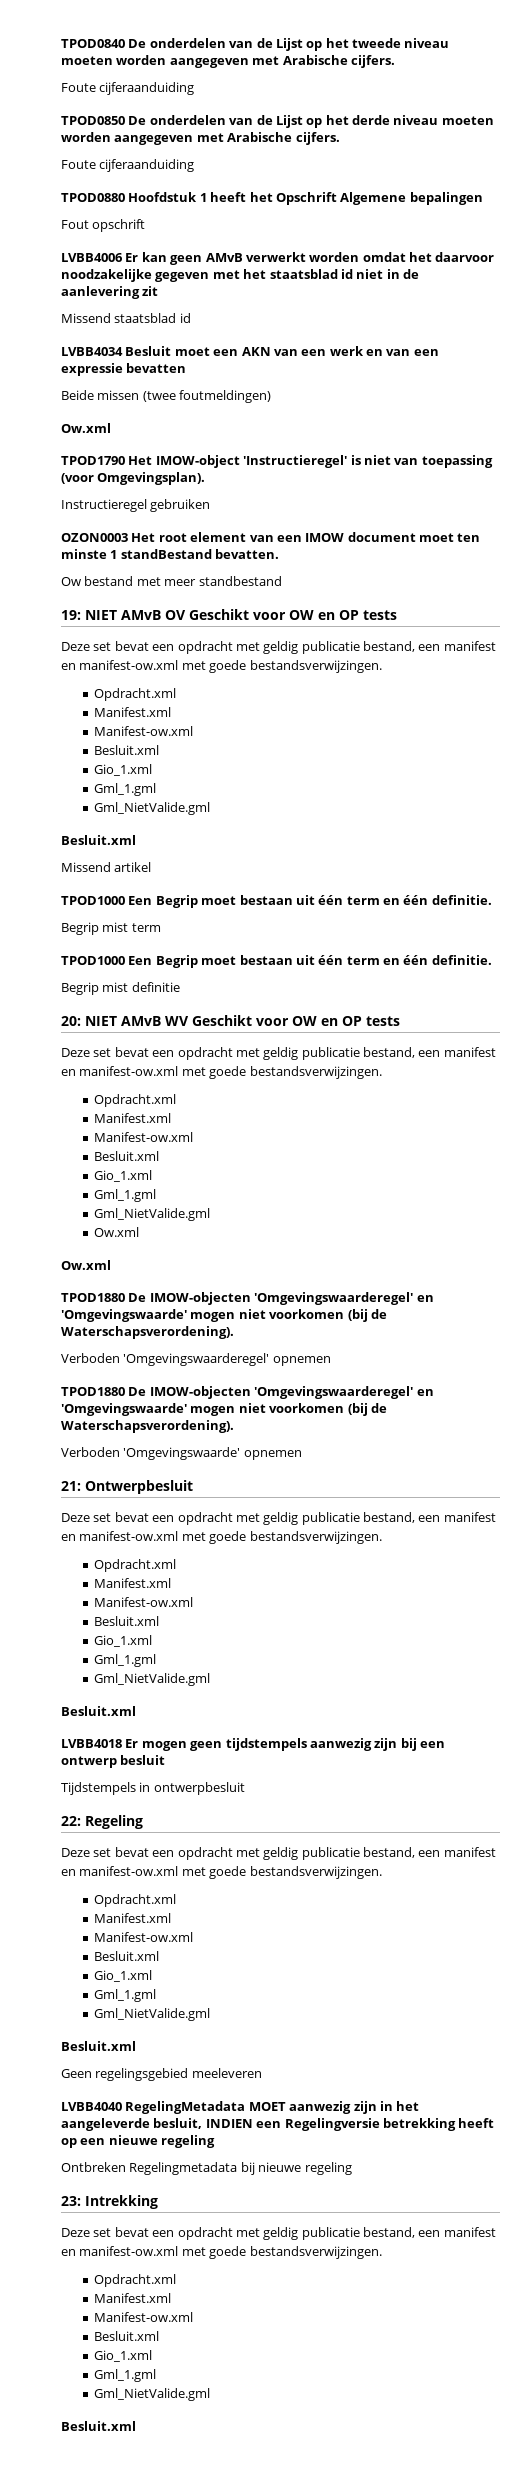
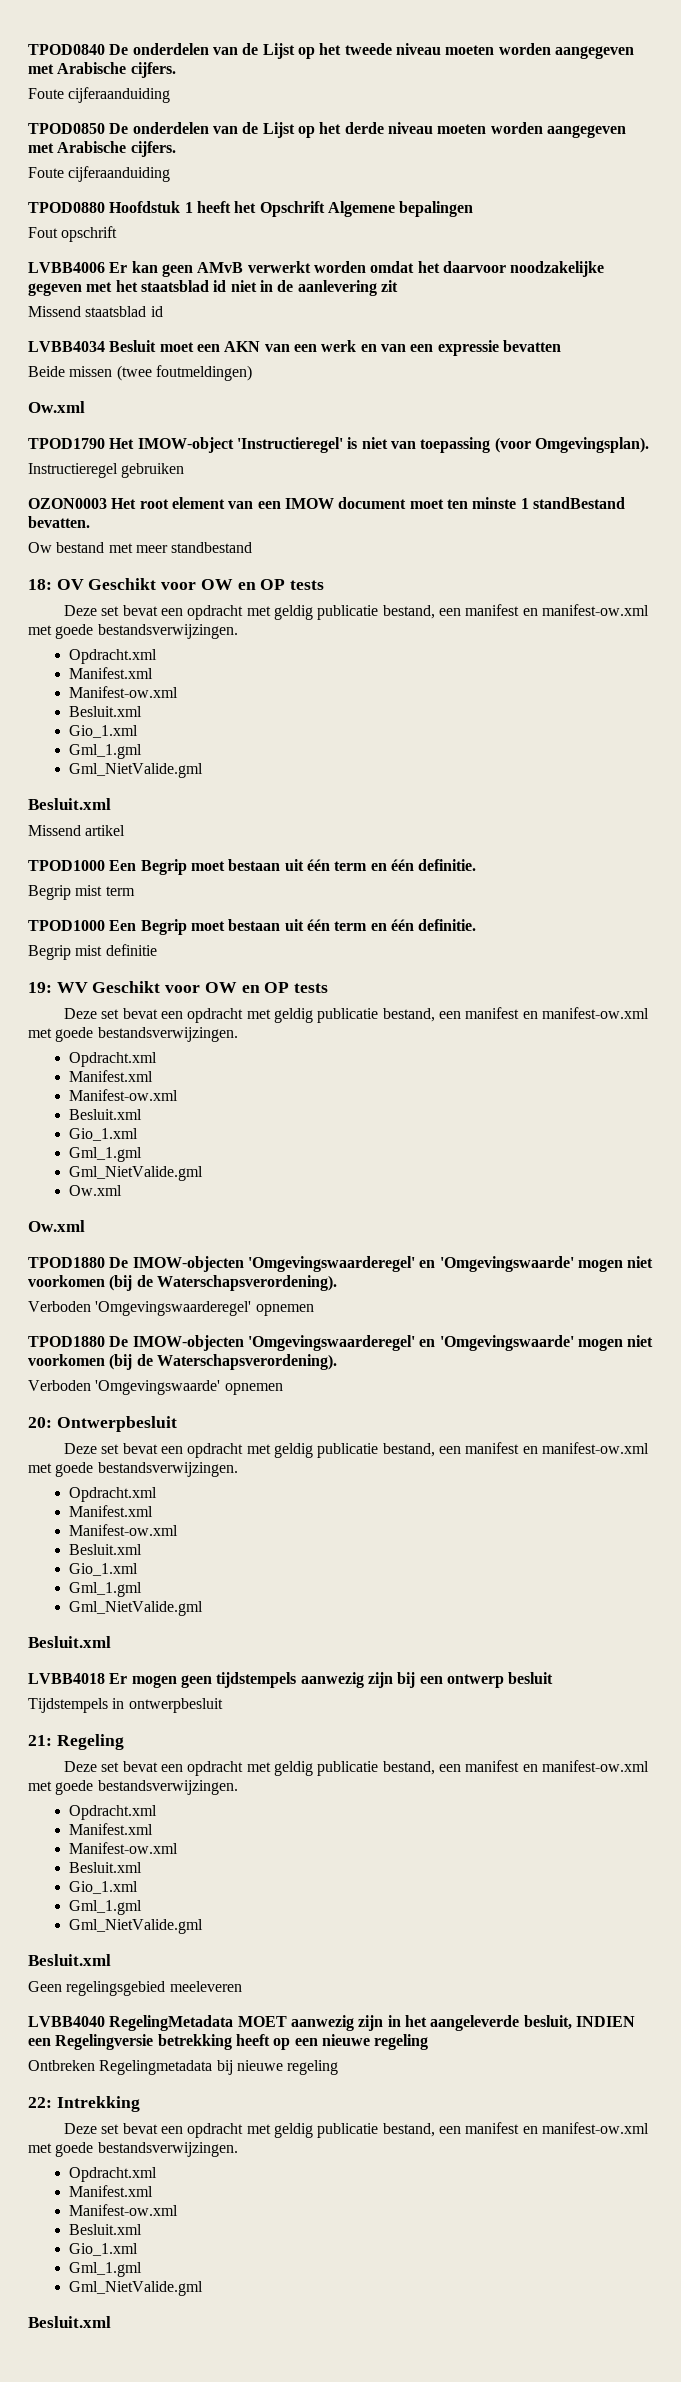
- 19: NIET AMvB OV Geschikt voor OW en OP tests
+ 18: OV Geschikt voor OW en OP tests
- 20: NIET AMvB WV Geschikt voor OW en OP tests
+ 19: WV Geschikt voor OW en OP tests
- 21: Ontwerpbesluit
+ 20: Ontwerpbesluit
- 22: Regeling
+ 21: Regeling
- 23: Intrekking
+ 22: Intrekking

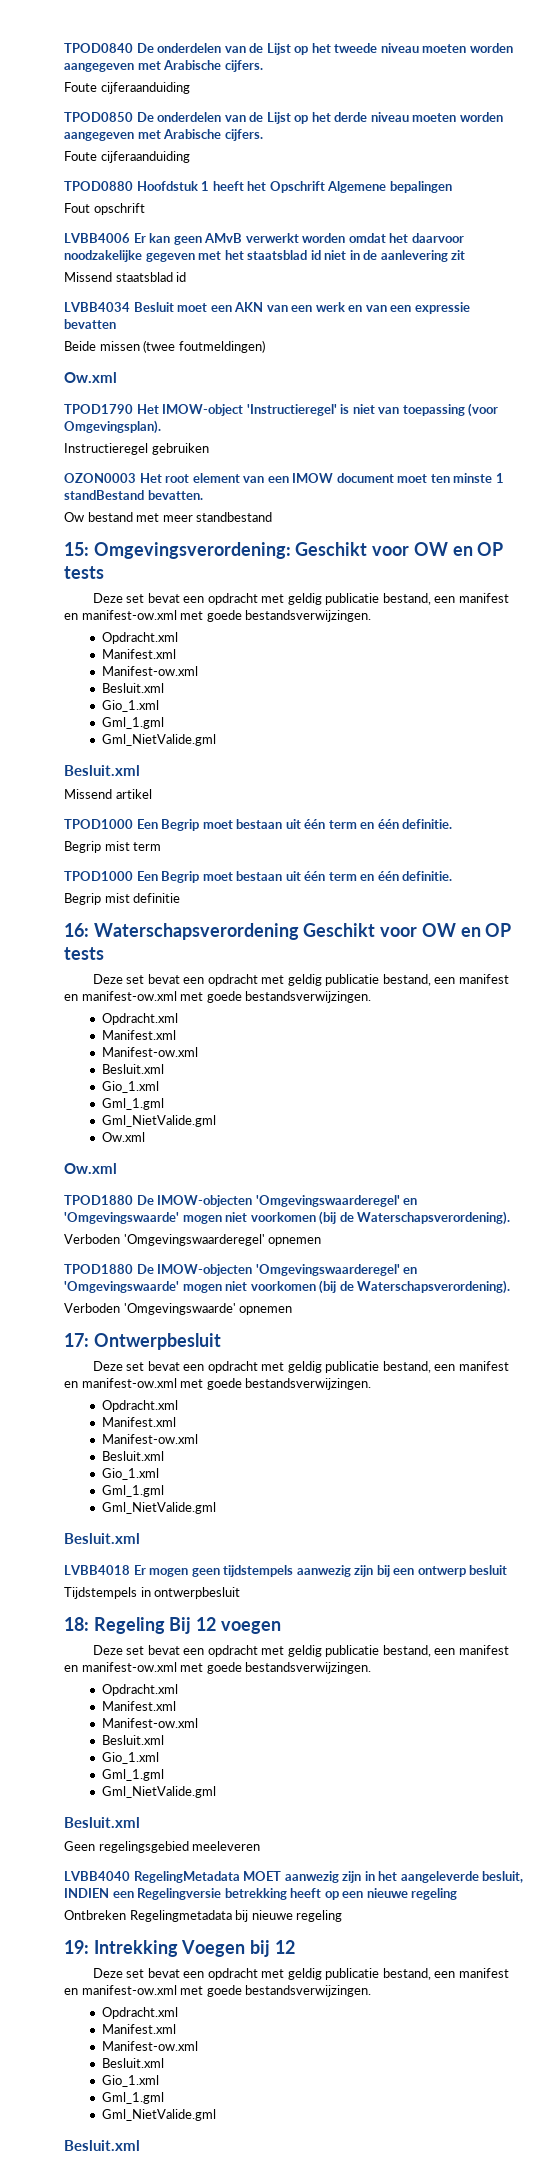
- 18: OV Geschikt voor OW en OP tests
+ 15: Omgevingsverordening: Geschikt voor OW en OP tests
- 19: WV Geschikt voor OW en OP tests
+ 16: Waterschapsverordening Geschikt voor OW en OP tests
- 20: Ontwerpbesluit
+ 17: Ontwerpbesluit
- 21: Regeling
+ 18: Regeling Bij 12 voegen
- 22: Intrekking
+ 19: Intrekking Voegen bij 12

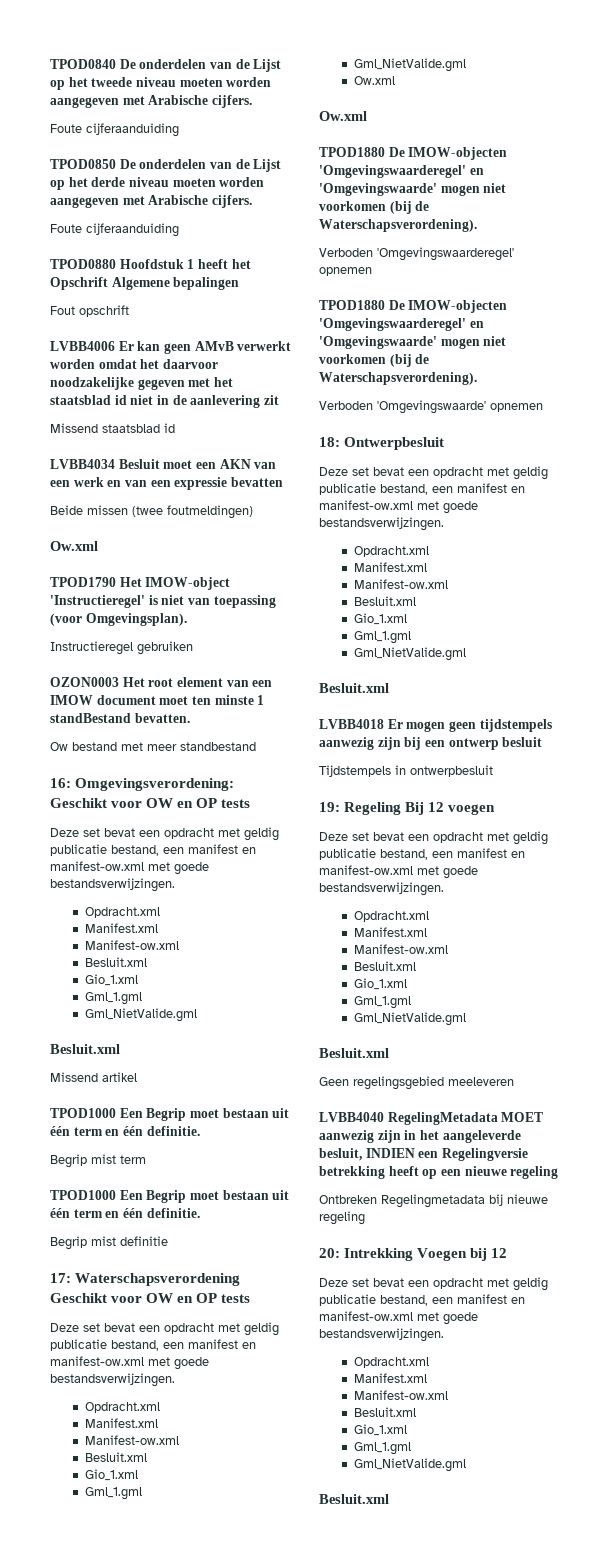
- 15: Omgevingsverordening: Geschikt voor OW en OP tests
+ 16: Omgevingsverordening: Geschikt voor OW en OP tests
- 16: Waterschapsverordening Geschikt voor OW en OP tests
+ 17: Waterschapsverordening Geschikt voor OW en OP tests
- 17: Ontwerpbesluit
+ 18: Ontwerpbesluit
- 18: Regeling Bij 12 voegen
+ 19: Regeling Bij 12 voegen
- 19: Intrekking Voegen bij 12
+ 20: Intrekking Voegen bij 12

